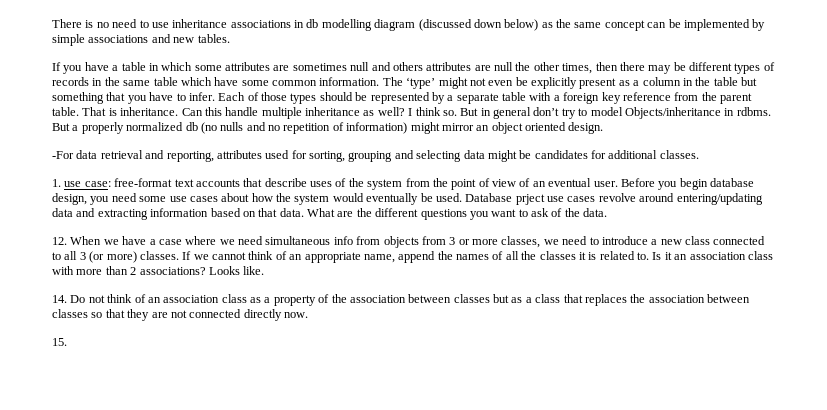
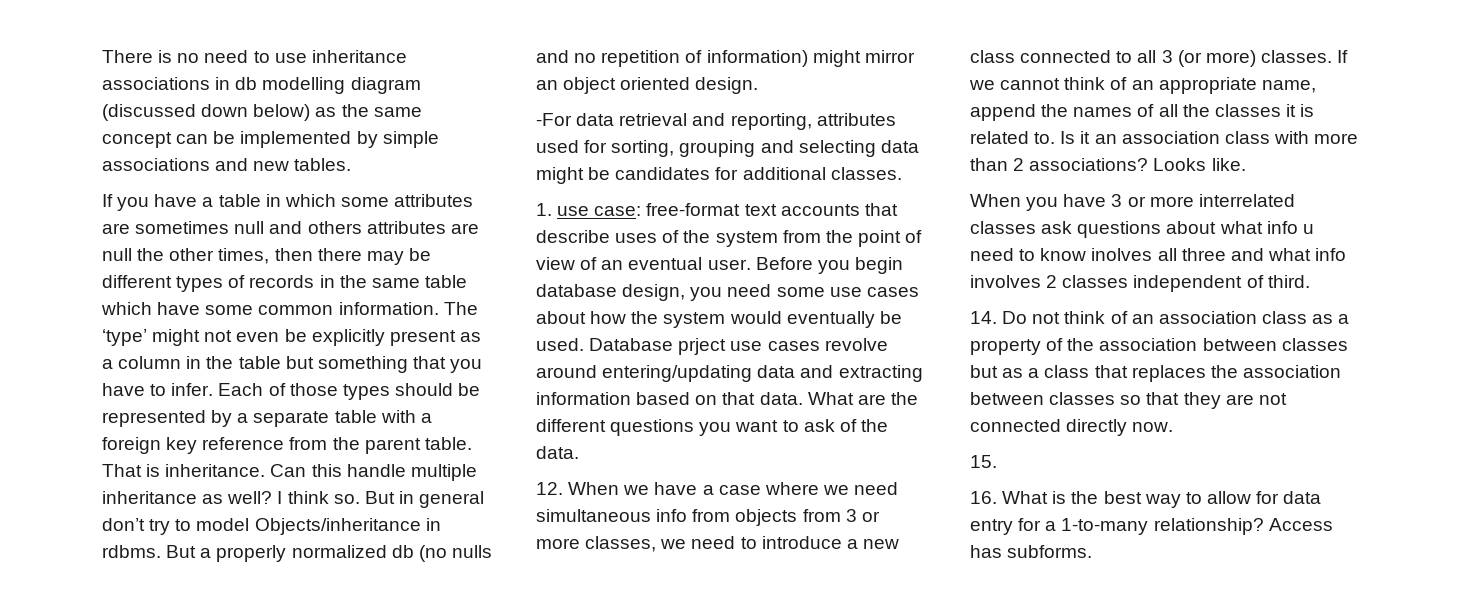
+ When you have 3 or more interrelated classes ask questions about what info u need to know inolves all three and what info involves 2 classes independent of third.
+ 16. What is the best way to allow for data entry for a 1-to-many relationship? Access has subforms.

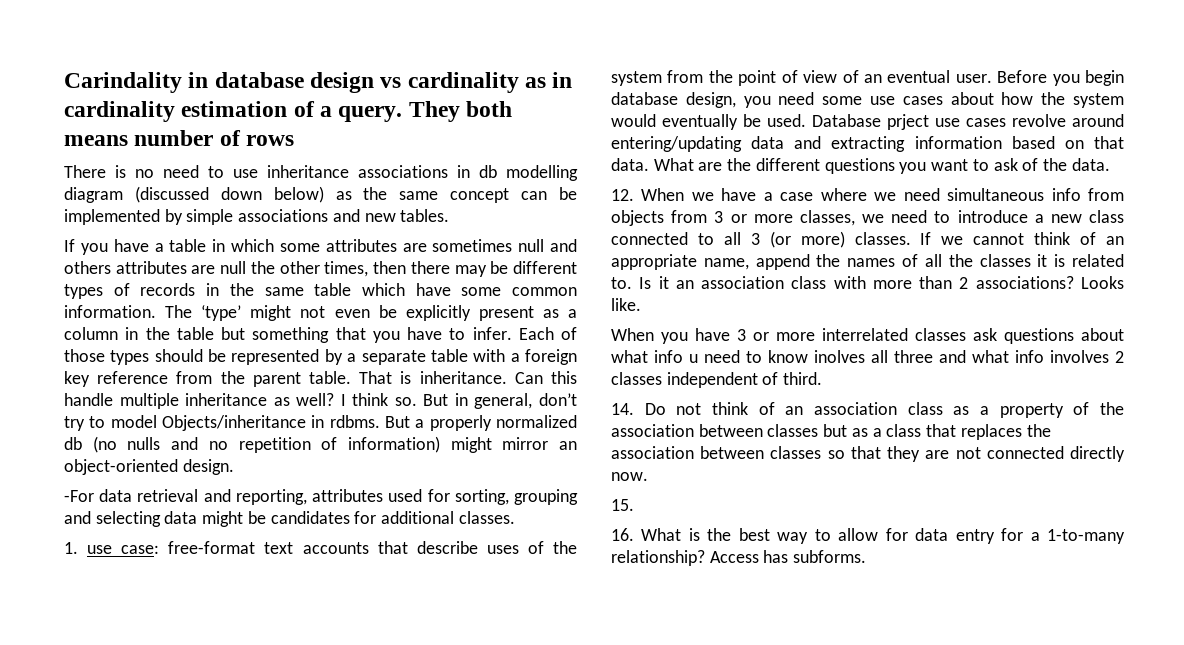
+ Carindality in database design vs cardinality as in cardinality estimation of a query. They both means number of rows
- But in general don’t try to model Objects/inheritance in rdbms.
+ But in general, don’t try to model Objects/inheritance in rdbms.
- But a properly normalized db (no nulls and no repetition of information) might mirror an object oriented design.
+ But a properly normalized db (no nulls and no repetition of information) might mirror an object-oriented design.

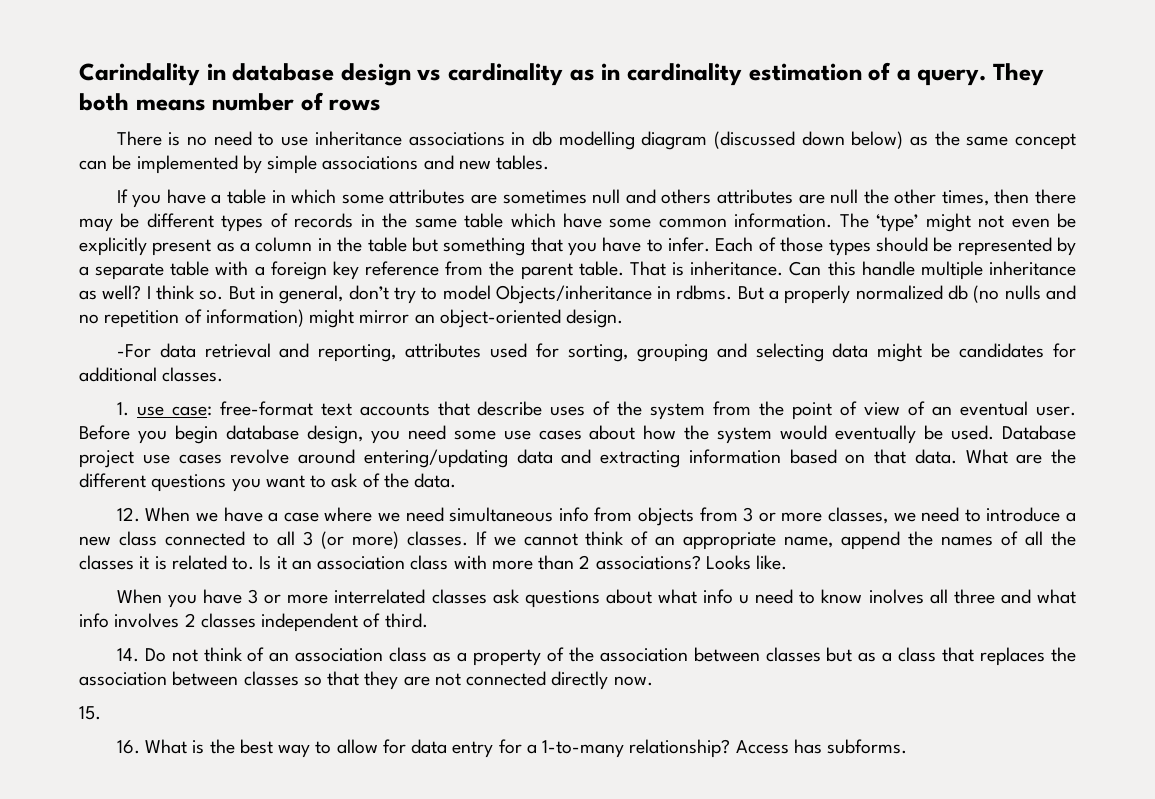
- Database prject use cases revolve around entering/updating data and extracting information based on that data.
+ Database project use cases revolve around entering/updating data and extracting information based on that data.

